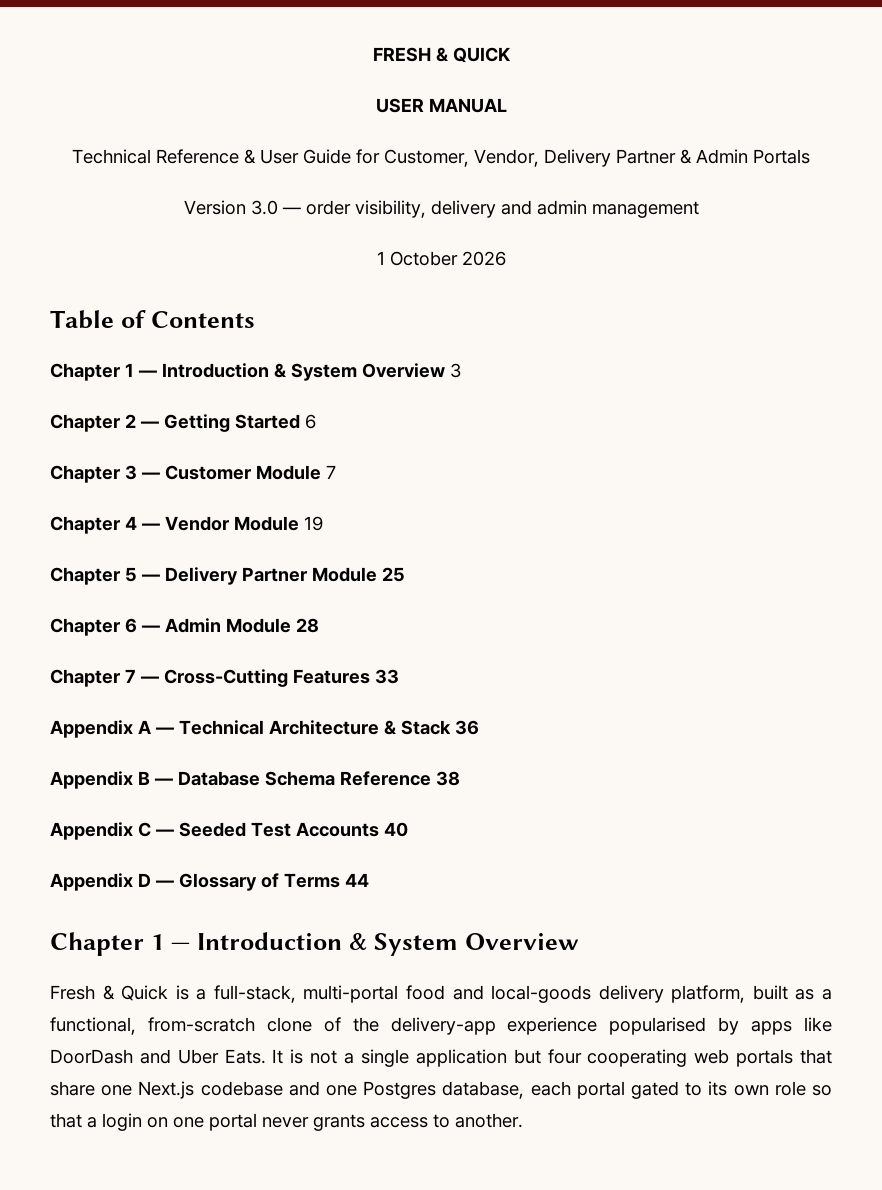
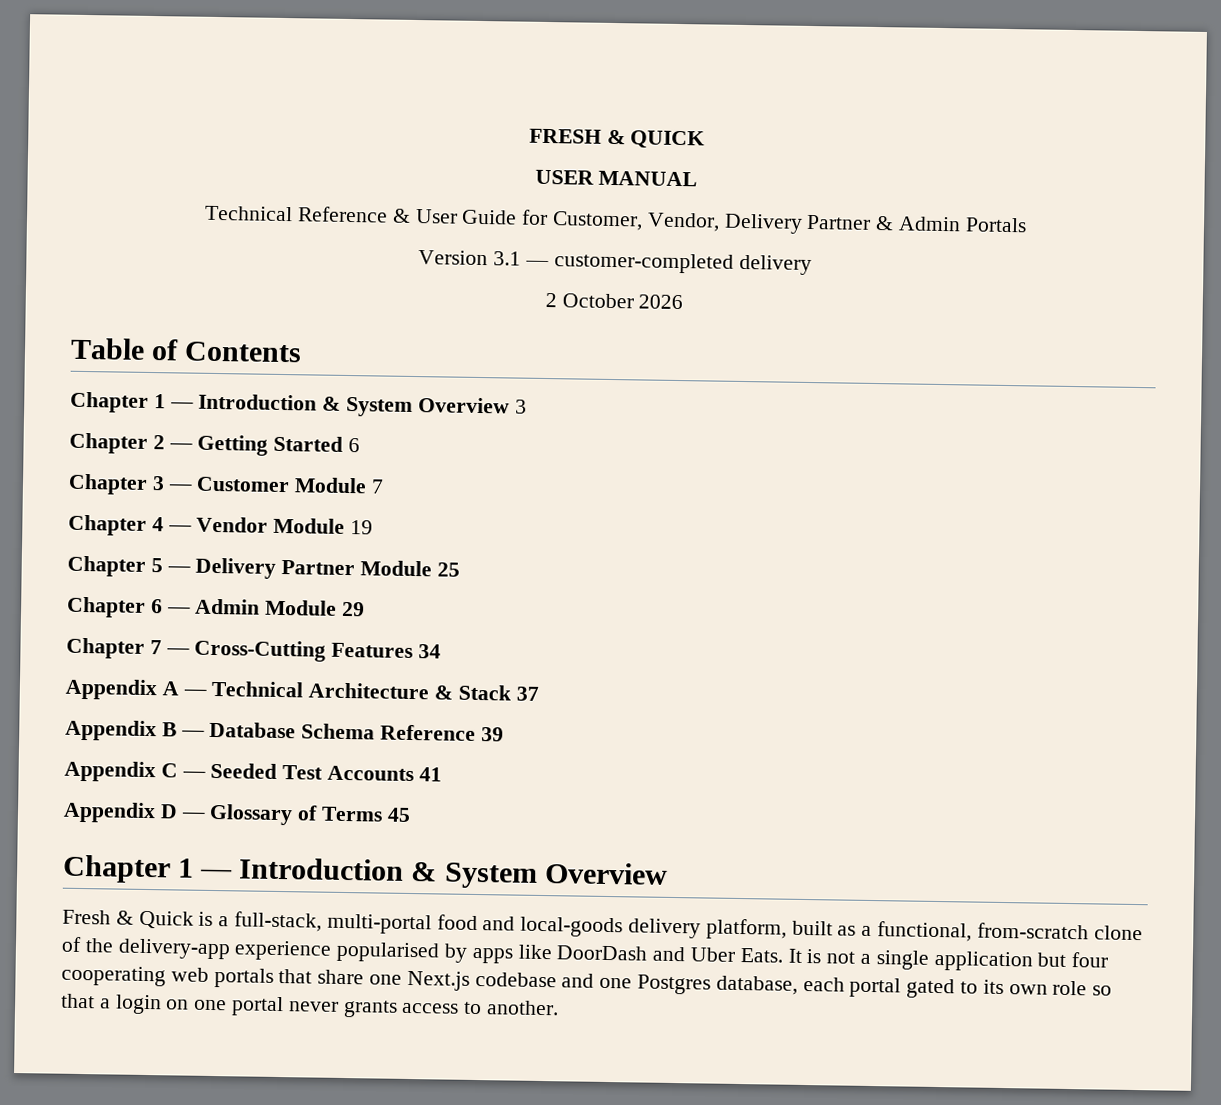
- Version 3.0 — order visibility, delivery and admin management
- 1 October 2026
+ Version 3.1 — customer-completed delivery
+ 2 October 2026
- Chapter 6 — Admin Module 28
+ Chapter 6 — Admin Module 29
- Chapter 7 — Cross-Cutting Features 33
+ Chapter 7 — Cross-Cutting Features 34
- Appendix A — Technical Architecture & Stack 36
+ Appendix A — Technical Architecture & Stack 37
- Appendix B — Database Schema Reference 38
+ Appendix B — Database Schema Reference 39
- Appendix C — Seeded Test Accounts 40
+ Appendix C — Seeded Test Accounts 41
- Appendix D — Glossary of Terms 44
+ Appendix D — Glossary of Terms 45

